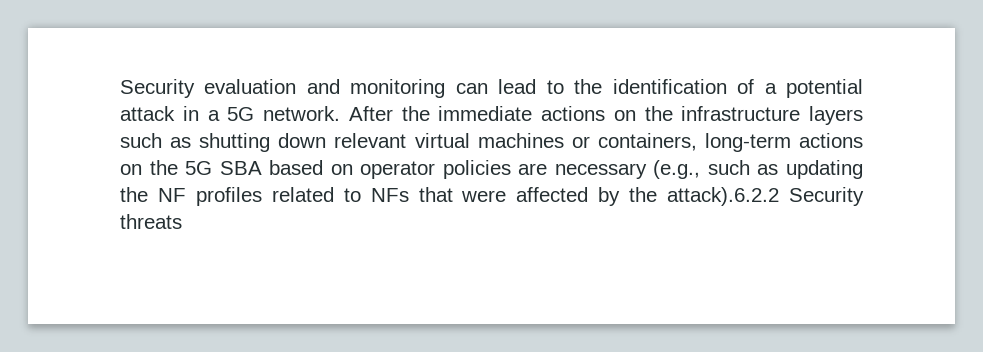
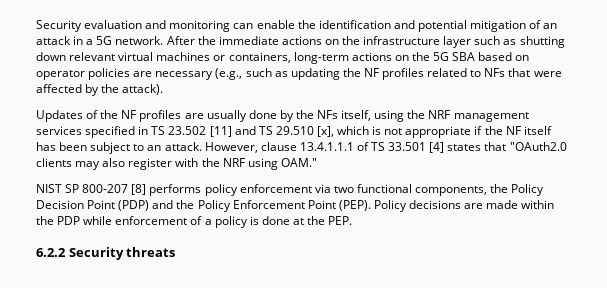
- Security evaluation and monitoring can lead to the identification of a potential attack in a 5G network.
+ Security evaluation and monitoring can enable the identification and potential mitigation of an attack in a 5G network.
- After the immediate actions on the infrastructure layers such as shutting down relevant virtual machines or containers, long-term actions on the 5G SBA based on operator policies are necessary (e.g., such as updating the NF profiles related to NFs that were affected by the attack).6.2.2 Security threats
+ After the immediate actions on the infrastructure layer such as shutting down relevant virtual machines or containers, long-term actions on the 5G SBA based on operator policies are necessary (e.g., such as updating the NF profiles related to NFs that were affected by the attack).
+ Updates of the NF profiles are usually done by the NFs itself, using the NRF management services specified in TS 23.502 [11] and TS 29.510 [x], which is not appropriate if the NF itself has been subject to an attack. However, clause 13.4.1.1.1 of TS 33.501 [4] states that "OAuth2.0 clients may also register with the NRF using OAM."
+ NIST SP 800-207 [8] performs policy enforcement via two functional components, the Policy Decision Point (PDP) and the Policy Enforcement Point (PEP). Policy decisions are made within the PDP while enforcement of a policy is done at the PEP.
+ 6.2.2 Security threats

